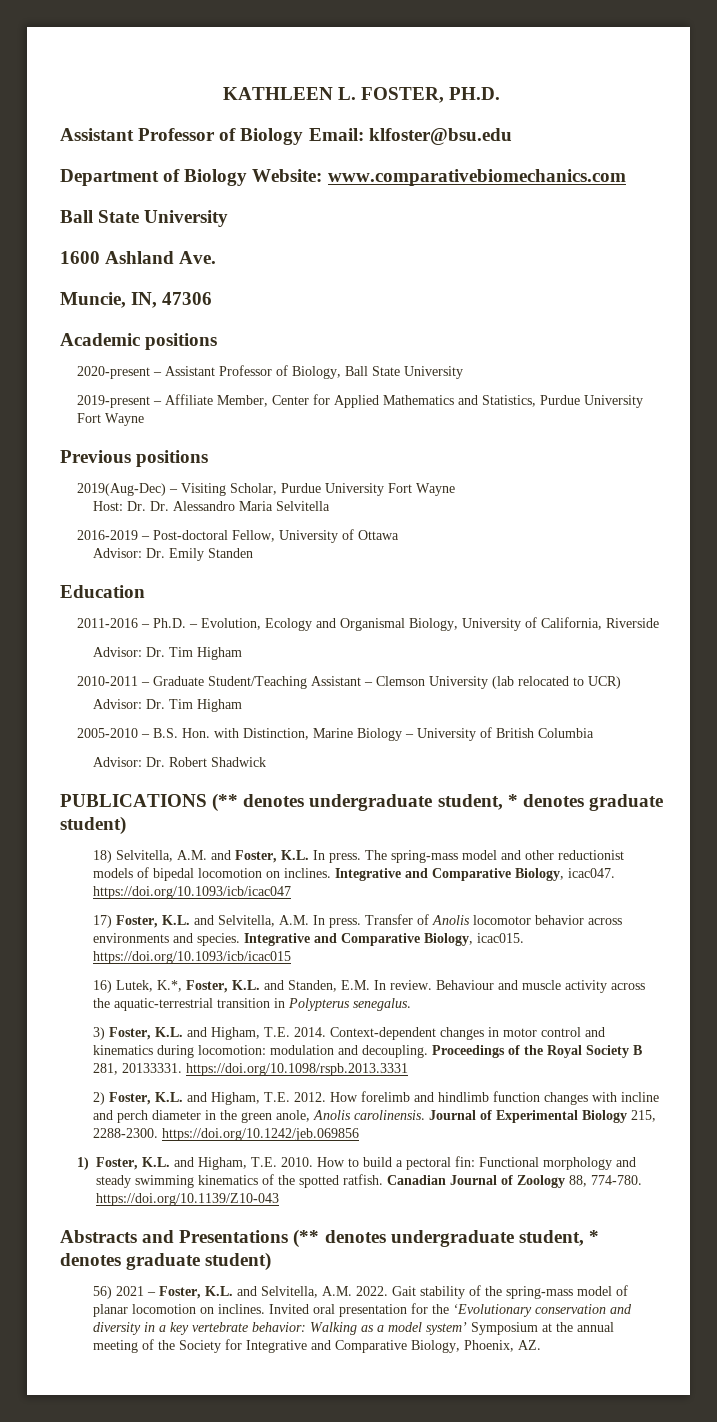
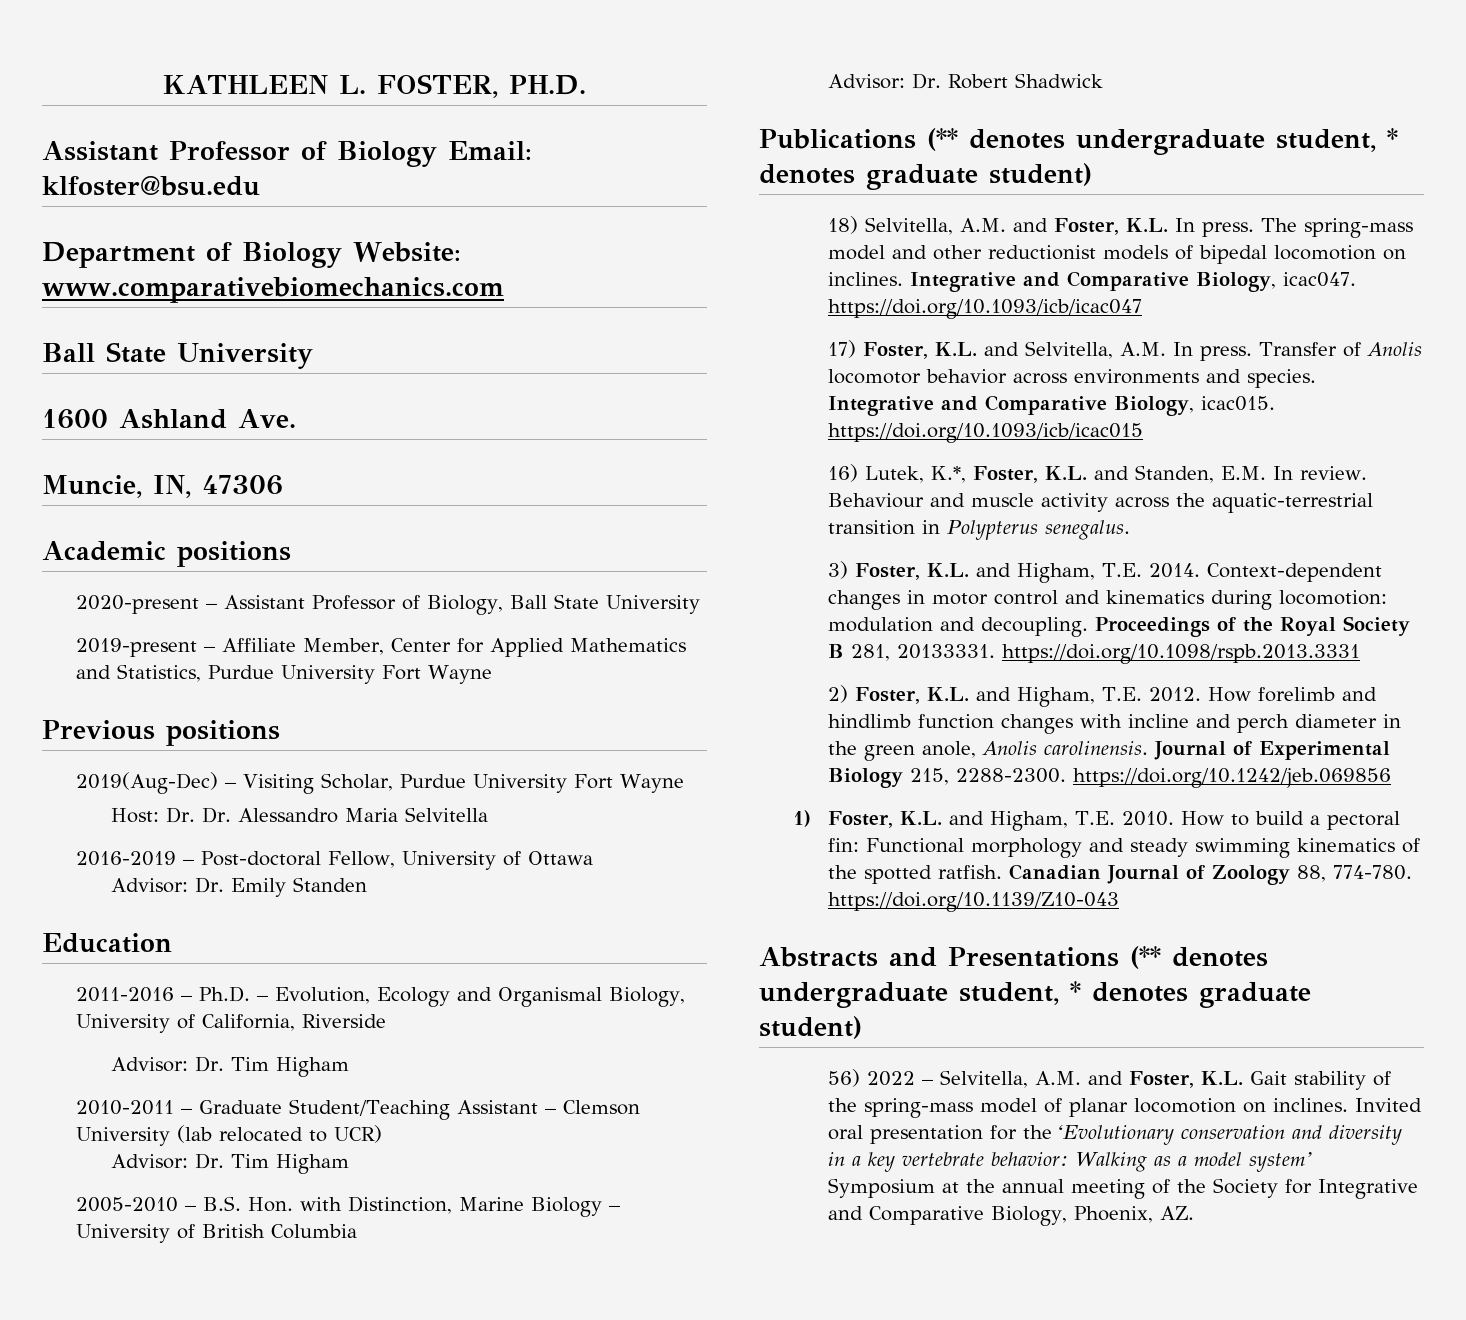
- PUBLICATIONS (** denotes undergraduate student, * denotes graduate student)
+ Publications (** denotes undergraduate student, * denotes graduate student)
- 56) 2021 – Foster, K.L. and Selvitella, A.M. 2022. Gait stability of the spring-mass model of planar locomotion on inclines.
+ 56) 2022 – Selvitella, A.M. and Foster, K.L. Gait stability of the spring-mass model of planar locomotion on inclines.

